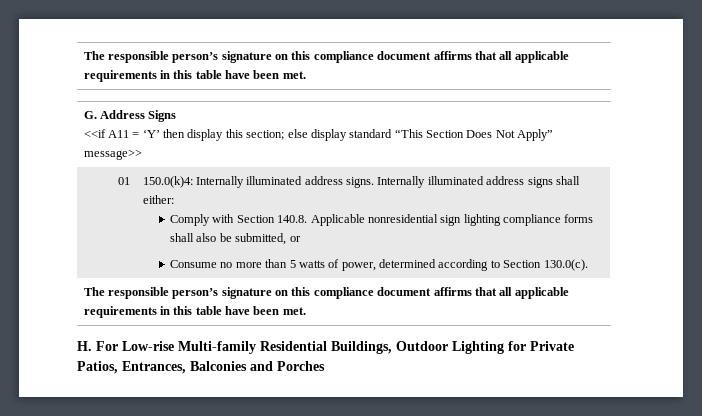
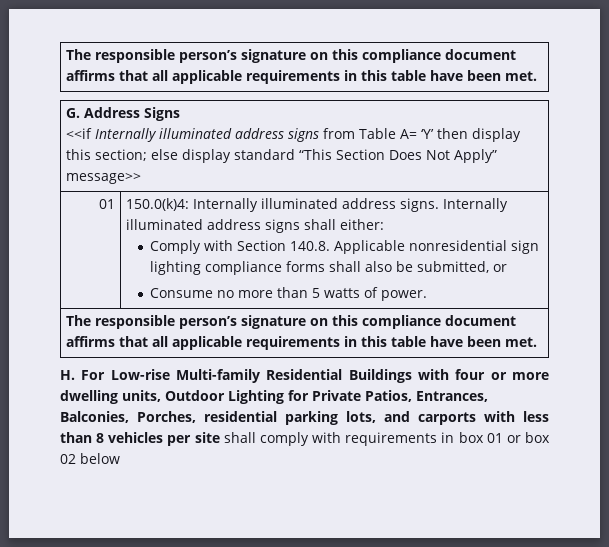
  G. Address Signs
- <<if A11 = ‘Y’ then display this section; else display standard “This Section Does Not Apply” message>>
+ <<if Internally illuminated address signs from Table A= ‘Y’ then display this section; else display standard “This Section Does Not Apply” message>>
  01 | 150.0(k)4: Internally illuminated address signs. Internally illuminated address signs shall either:
  Comply with Section 140.8. Applicable nonresidential sign lighting compliance forms shall also be submitted, or
- Consume no more than 5 watts of power, determined according to Section 130.0(c).
+ Consume no more than 5 watts of power.
- H. For Low-rise Multi-family Residential Buildings, Outdoor Lighting for Private Patios, Entrances, Balconies and Porches
+ H. For Low-rise Multi-family Residential Buildings with four or more dwelling units, Outdoor Lighting for Private Patios, Entrances, Balconies, Porches, residential parking lots, and carports with less than 8 vehicles per site shall comply with requirements in box 01 or box 02 below

